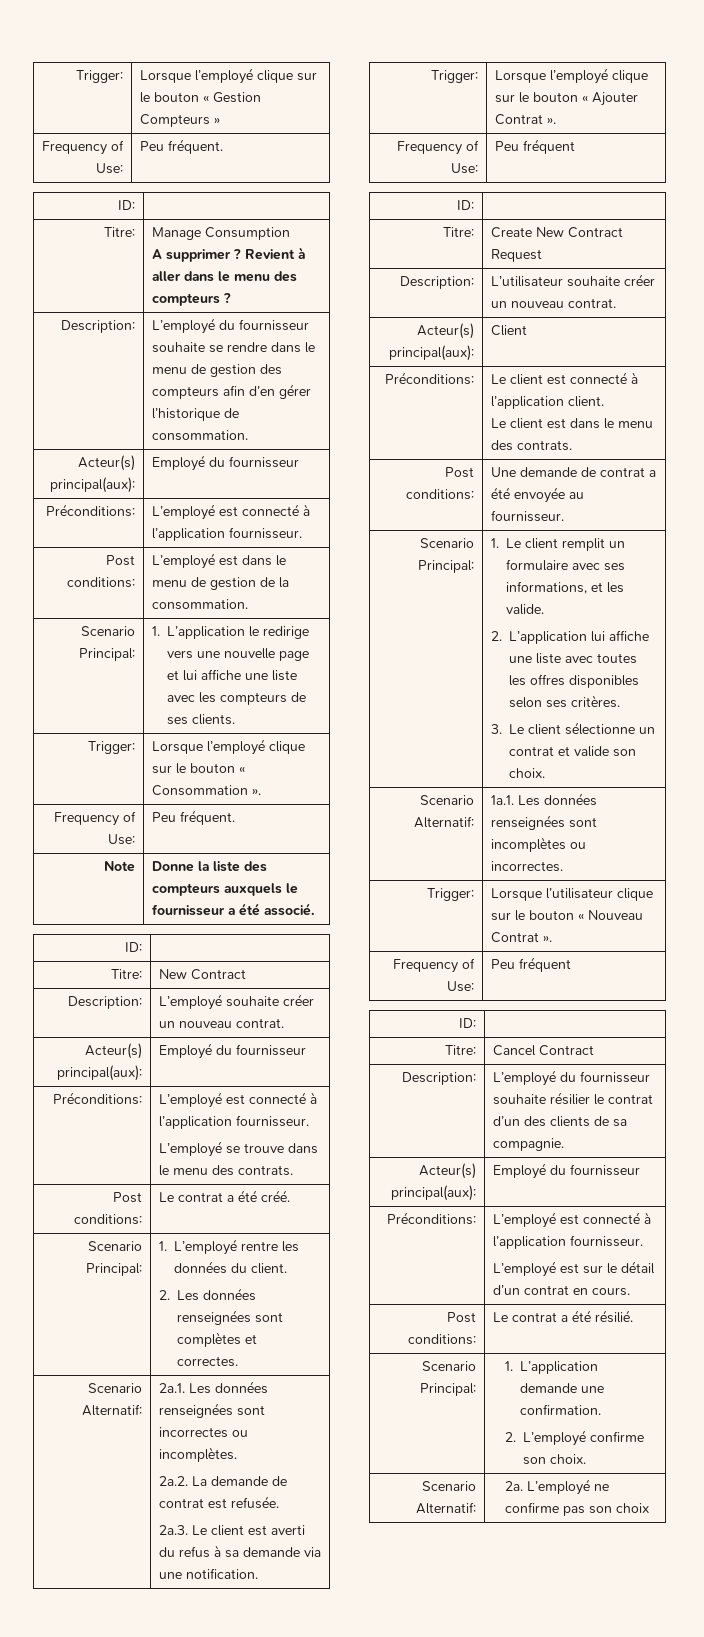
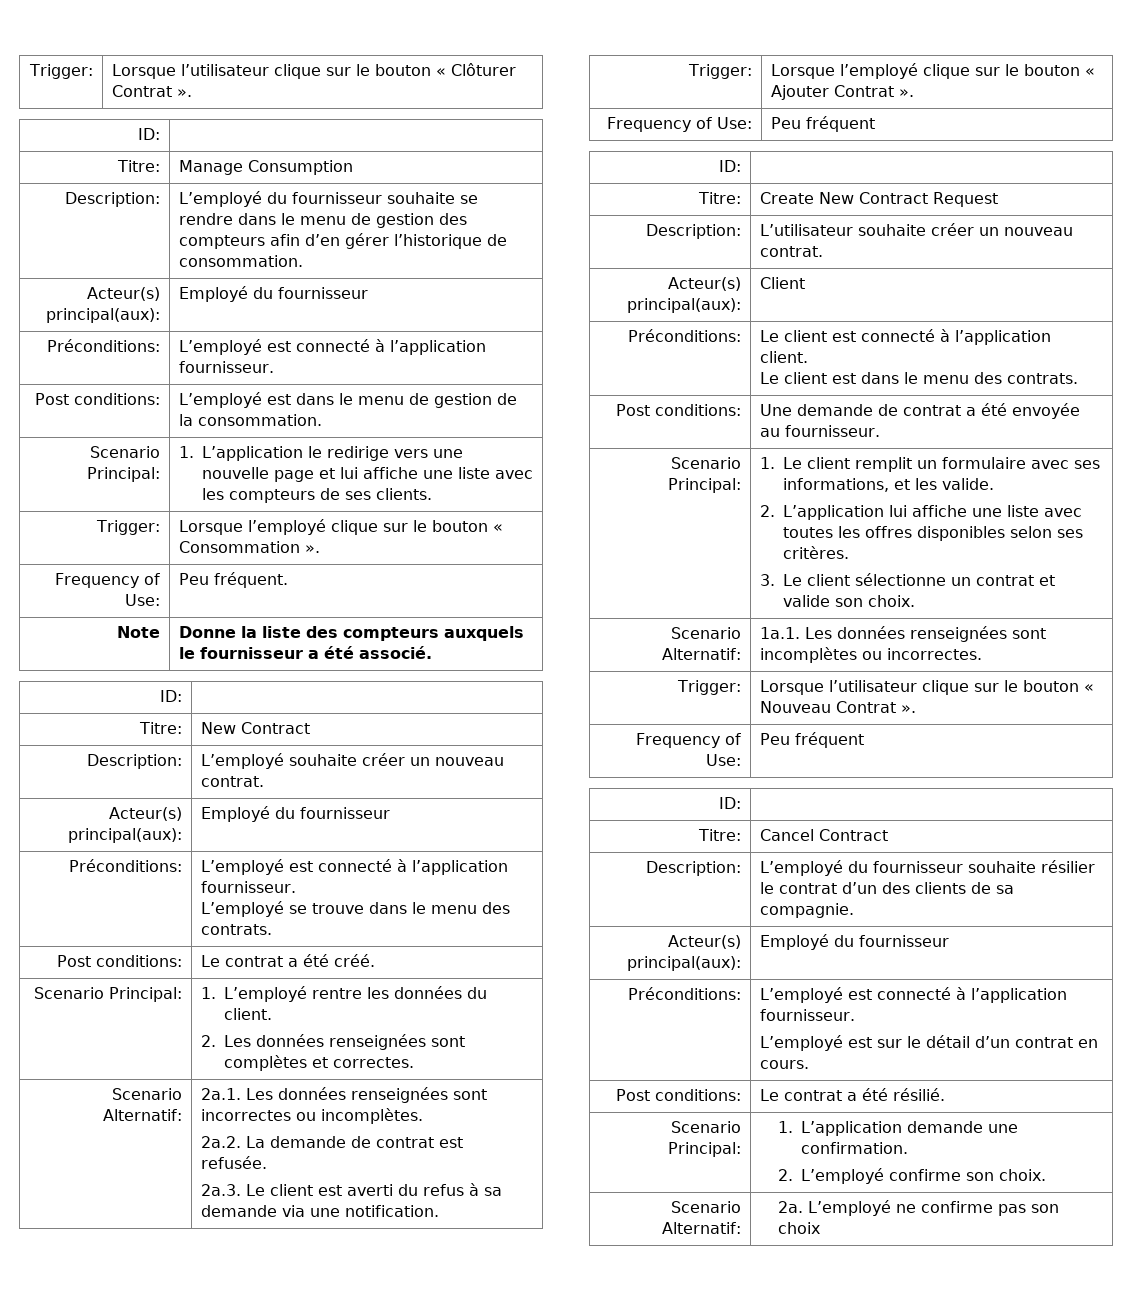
- Trigger: | Lorsque l’employé clique sur le bouton « Gestion Compteurs »
- Frequency of Use: | Peu fréquent.
+ Trigger: | Lorsque l’utilisateur clique sur le bouton « Clôturer Contrat ».
  ID: |
  Titre: | Manage Consumption
- A supprimer ? Revient à aller dans le menu des compteurs ?

